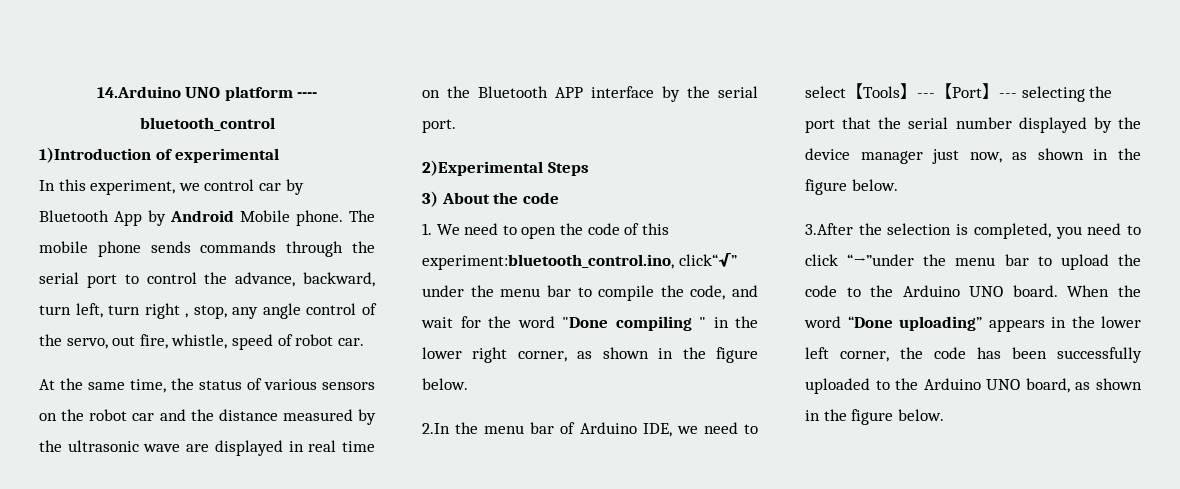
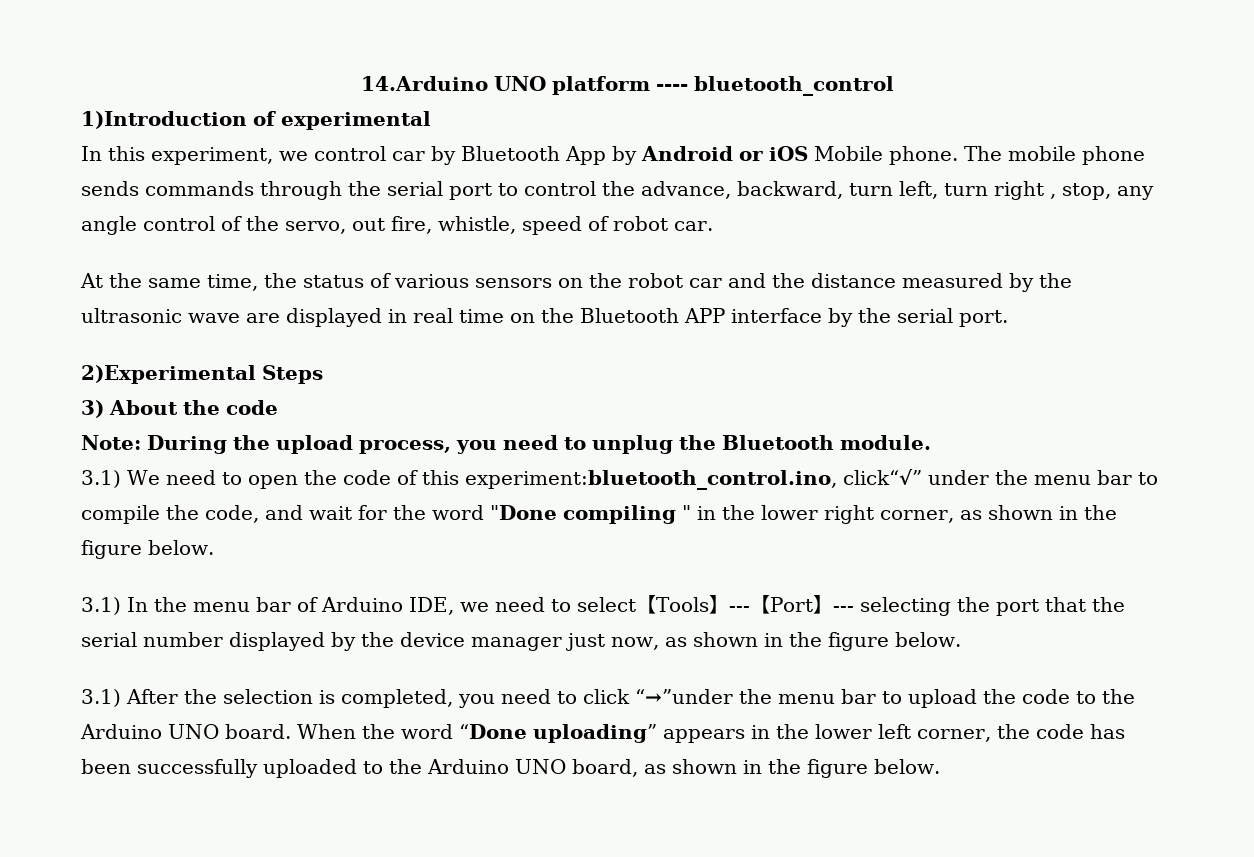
- In this experiment, we control car by Bluetooth App by Android Mobile phone.
+ In this experiment, we control car by Bluetooth App by Android or iOS Mobile phone.
- 1. We need to open the code of this experiment:bluetooth_control.ino, click“√” under the menu bar to compile the code, and wait for the word "Done compiling " in the lower right corner, as shown in the figure below.
+ Note: During the upload process, you need to unplug the Bluetooth module.
+ 3.1) We need to open the code of this experiment:bluetooth_control.ino, click“√” under the menu bar to compile the code, and wait for the word "Done compiling " in the lower right corner, as shown in the figure below.
- 2.In the menu bar of Arduino IDE, we need to select【Tools】---【Port】--- selecting the port that the serial number displayed by the device manager just now, as shown in the figure below.
+ 3.1) In the menu bar of Arduino IDE, we need to select【Tools】---【Port】--- selecting the port that the serial number displayed by the device manager just now, as shown in the figure below.
- 3.After the selection is completed, you need to click “→”under the menu bar to upload the code to the Arduino UNO board.
+ 3.1) After the selection is completed, you need to click “→”under the menu bar to upload the code to the Arduino UNO board.

